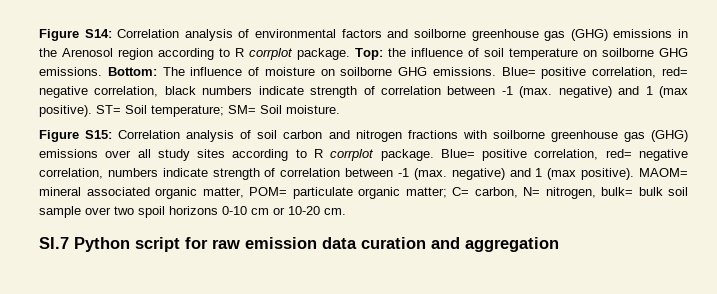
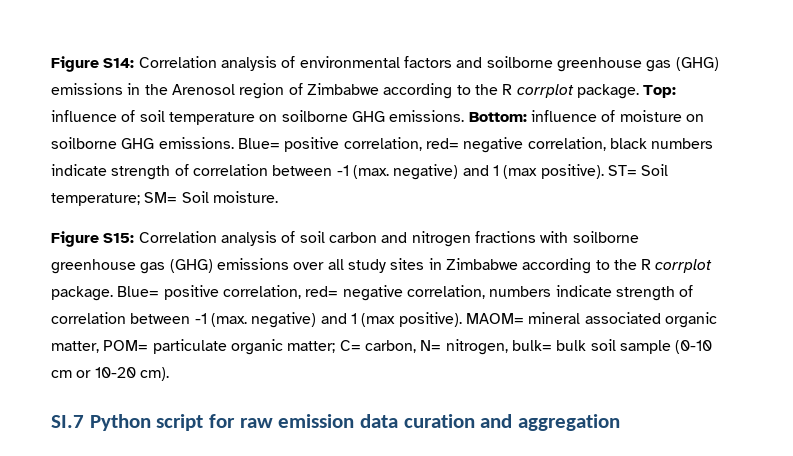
- Figure S14: Correlation analysis of environmental factors and soilborne greenhouse gas (GHG) emissions in the Arenosol region according to R corrplot package.
+ Figure S14: Correlation analysis of environmental factors and soilborne greenhouse gas (GHG) emissions in the Arenosol region of Zimbabwe according to the R corrplot package.
- Top: the influence of soil temperature on soilborne GHG emissions.
+ Top: influence of soil temperature on soilborne GHG emissions.
- Bottom: The influence of moisture on soilborne GHG emissions.
+ Bottom: influence of moisture on soilborne GHG emissions.
- Figure S15: Correlation analysis of soil carbon and nitrogen fractions with soilborne greenhouse gas (GHG) emissions over all study sites according to R corrplot package.
+ Figure S15: Correlation analysis of soil carbon and nitrogen fractions with soilborne greenhouse gas (GHG) emissions over all study sites in Zimbabwe according to the R corrplot package.
- MAOM= mineral associated organic matter, POM= particulate organic matter; C= carbon, N= nitrogen, bulk= bulk soil sample over two spoil horizons 0-10 cm or 10-20 cm.
+ MAOM= mineral associated organic matter, POM= particulate organic matter; C= carbon, N= nitrogen, bulk= bulk soil sample (0-10 cm or 10-20 cm).

